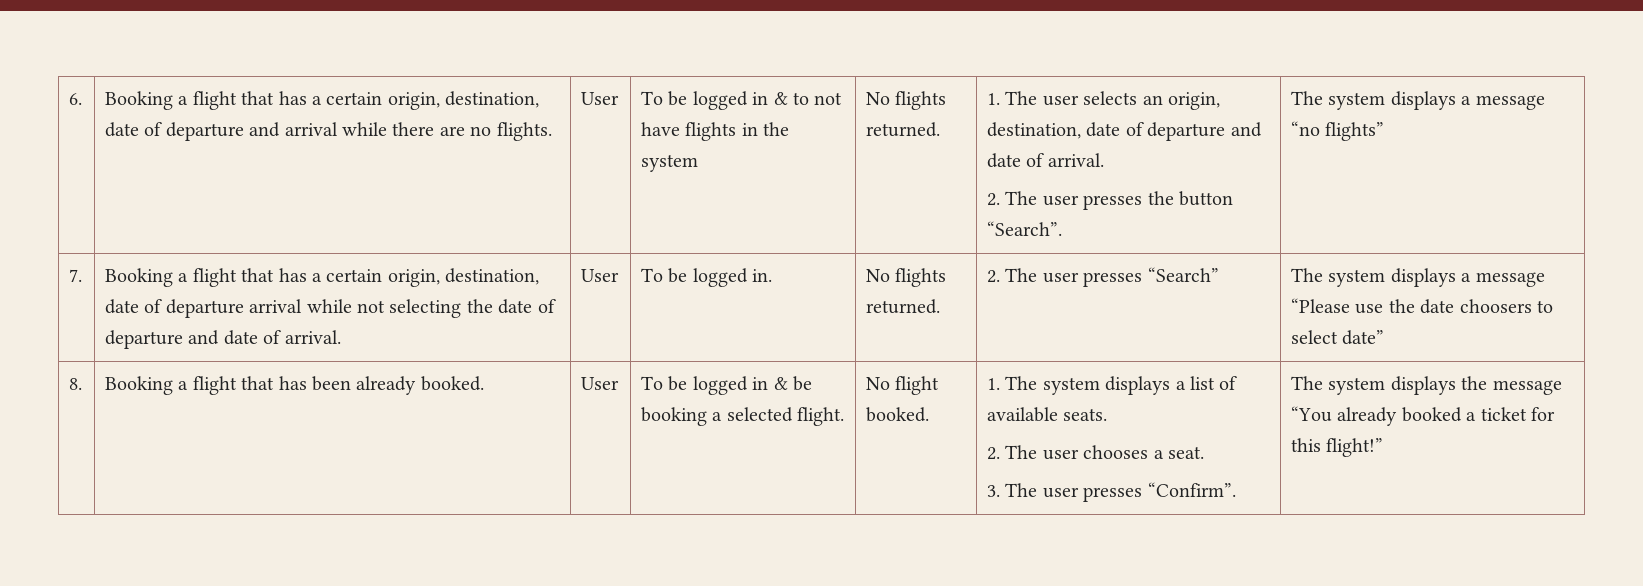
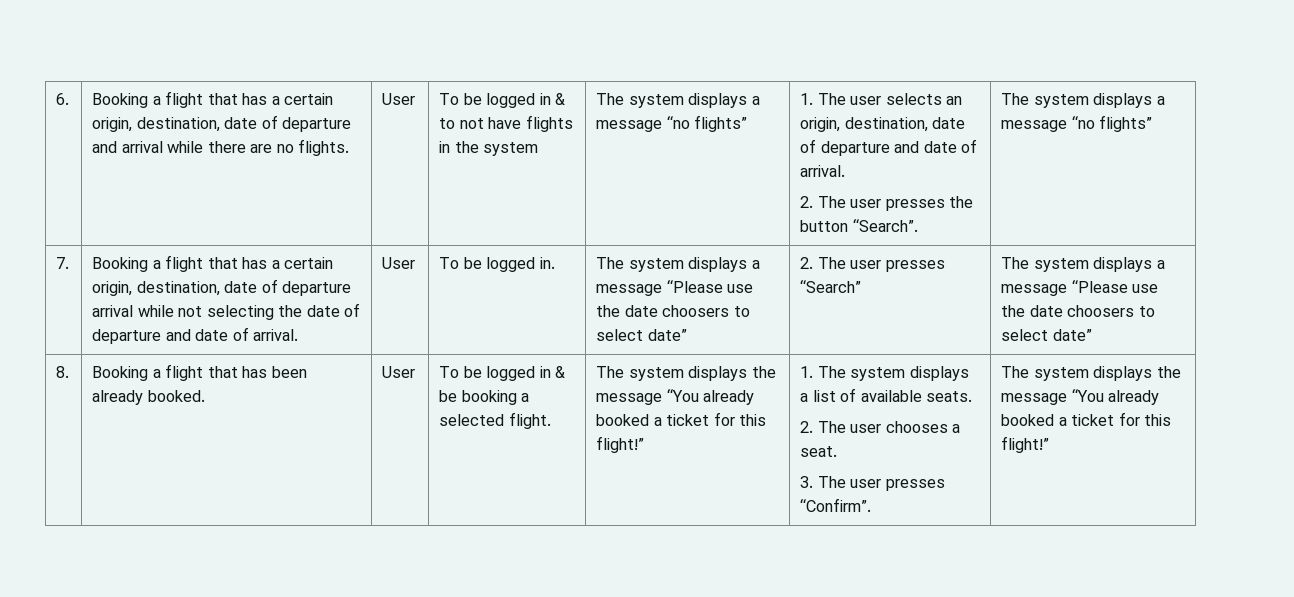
- To be logged in & to not have flights in the system | No flights returned.
+ To be logged in & to not have flights in the system | The system displays a message “no flights”
- To be logged in. | No flights returned.
+ To be logged in. | The system displays a message “Please use the date choosers to select date”
- To be logged in & be booking a selected flight. | No flight booked.
+ To be logged in & be booking a selected flight. | The system displays the message “You already booked a ticket for this flight!”

